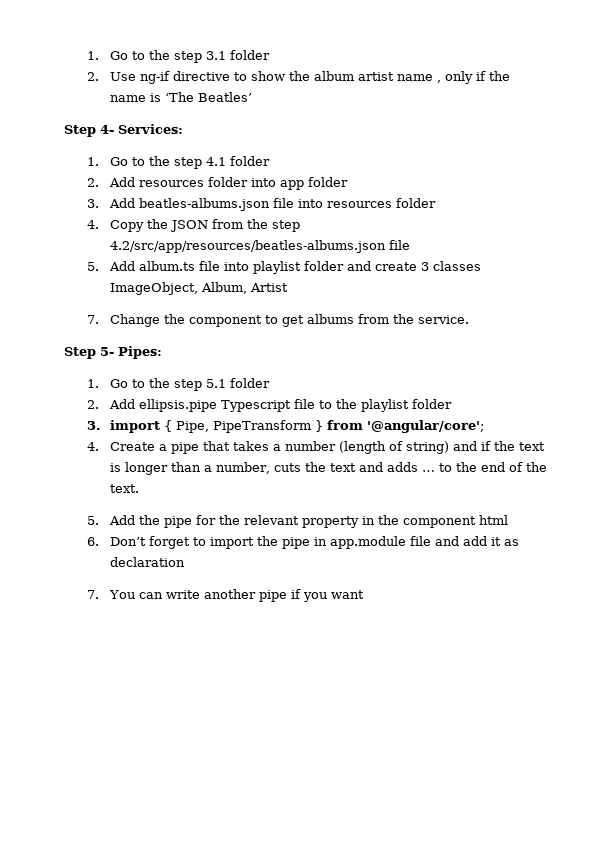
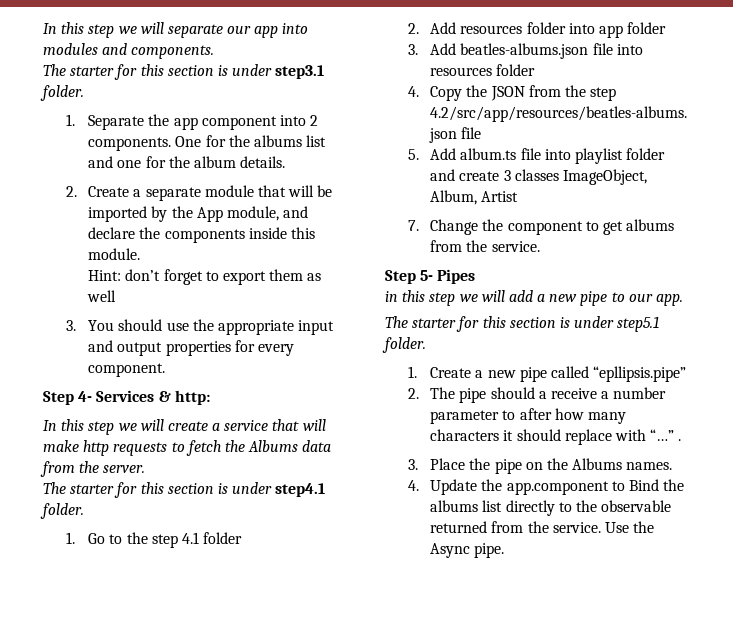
- 1. Go to the step 3.1 folder
- 2. Use ng-if directive to show the album artist name , only if the name is ‘The Beatles’
- Step 4- Services:
+ In this step we will separate our app into modules and components.
+ The starter for this section is under step3.1 folder.
+ 1. Separate the app component into 2 components. One for the albums list and one for the album details.
+ 2. Create a separate module that will be imported by the App module, and declare the components inside this module.
+ Hint: don’t forget to export them as well
+ 3. You should use the appropriate input and output properties for every component.
+ Step 4- Services & http:
+ In this step we will create a service that will make http requests to fetch the Albums data from the server.
+ The starter for this section is under step4.1 folder.
- Step 5- Pipes:
- 1. Go to the step 5.1 folder
- 2. Add ellipsis.pipe Typescript file to the playlist folder
- 3. import { Pipe, PipeTransform } from '@angular/core';
- 4. Create a pipe that takes a number (length of string) and if the text is longer than a number, cuts the text and adds … to the end of the text.
- 5. Add the pipe for the relevant property in the component html
- 6. Don’t forget to import the pipe in app.module file and add it as declaration
- 7. You can write another pipe if you want
+ Step 5- Pipes
+ in this step we will add a new pipe to our app.
+ The starter for this section is under step5.1 folder.
+ 1. Create a new pipe called “epllipsis.pipe”
+ 2. The pipe should a receive a number parameter to after how many characters it should replace with “…” .
+ 3. Place the pipe on the Albums names.
+ 4. Update the app.component to Bind the albums list directly to the observable returned from the service. Use the Async pipe.

